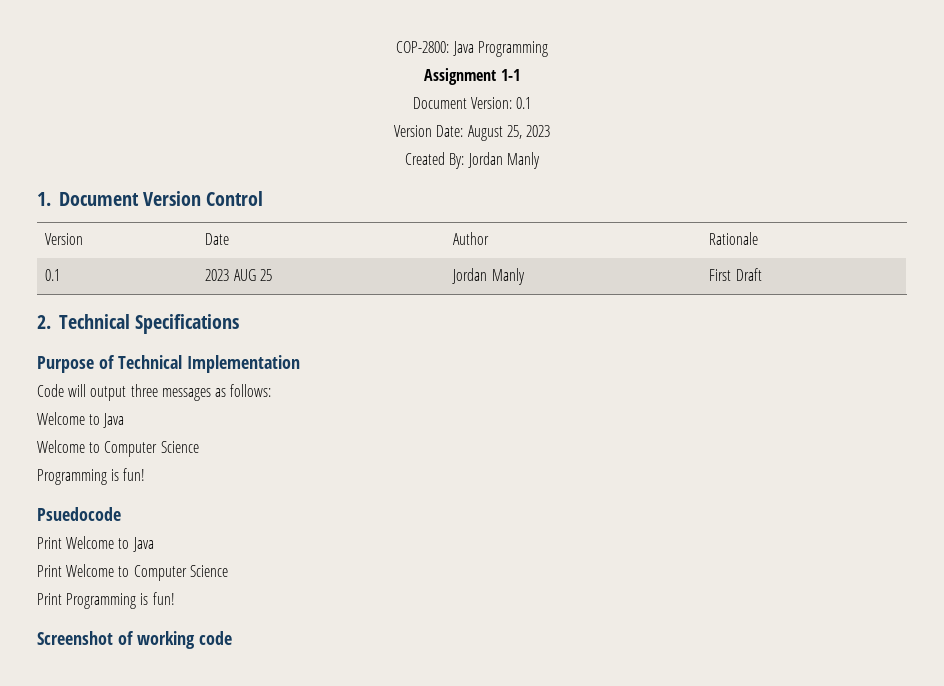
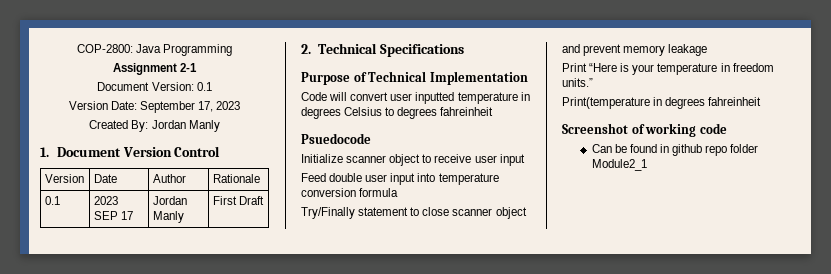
- Assignment 1-1
+ Assignment 2-1
- Version Date: August 25, 2023
+ Version Date: September 17, 2023
- 0.1 | 2023 AUG 25 | Jordan Manly | First Draft
+ 0.1 | 2023 SEP 17 | Jordan Manly | First Draft
- Code will output three messages as follows:
- Welcome to Java
- Welcome to Computer Science
- Programming is fun!
+ Code will convert user inputted temperature in degrees Celsius to degrees fahreinheit
  Psuedocode
- Print Welcome to Java
- Print Welcome to Computer Science
- Print Programming is fun!
+ Initialize scanner object to receive user input
+ Feed double user input into temperature conversion formula
+ Try/Finally statement to close scanner object and prevent memory leakage
+ Print “Here is your temperature in freedom units.”
+ Print(temperature in degrees fahreinheit
  Screenshot of working code
+ Can be found in github repo folder Module2_1

